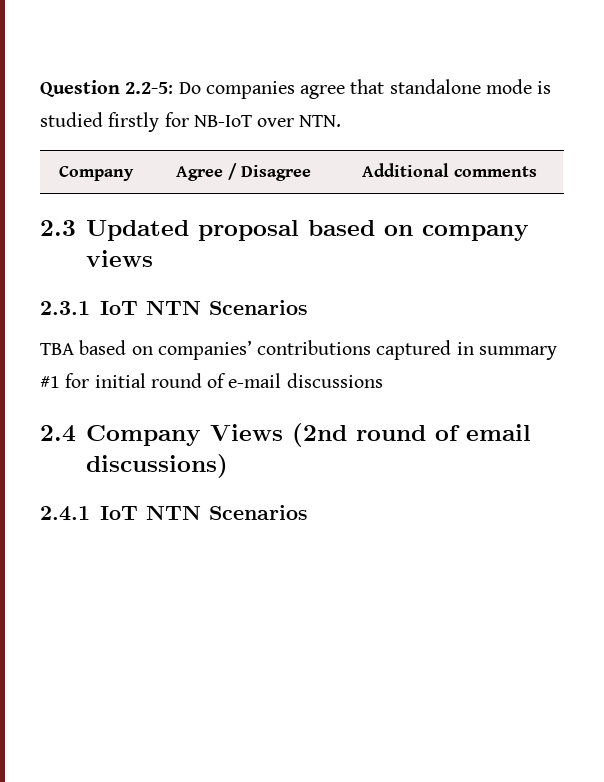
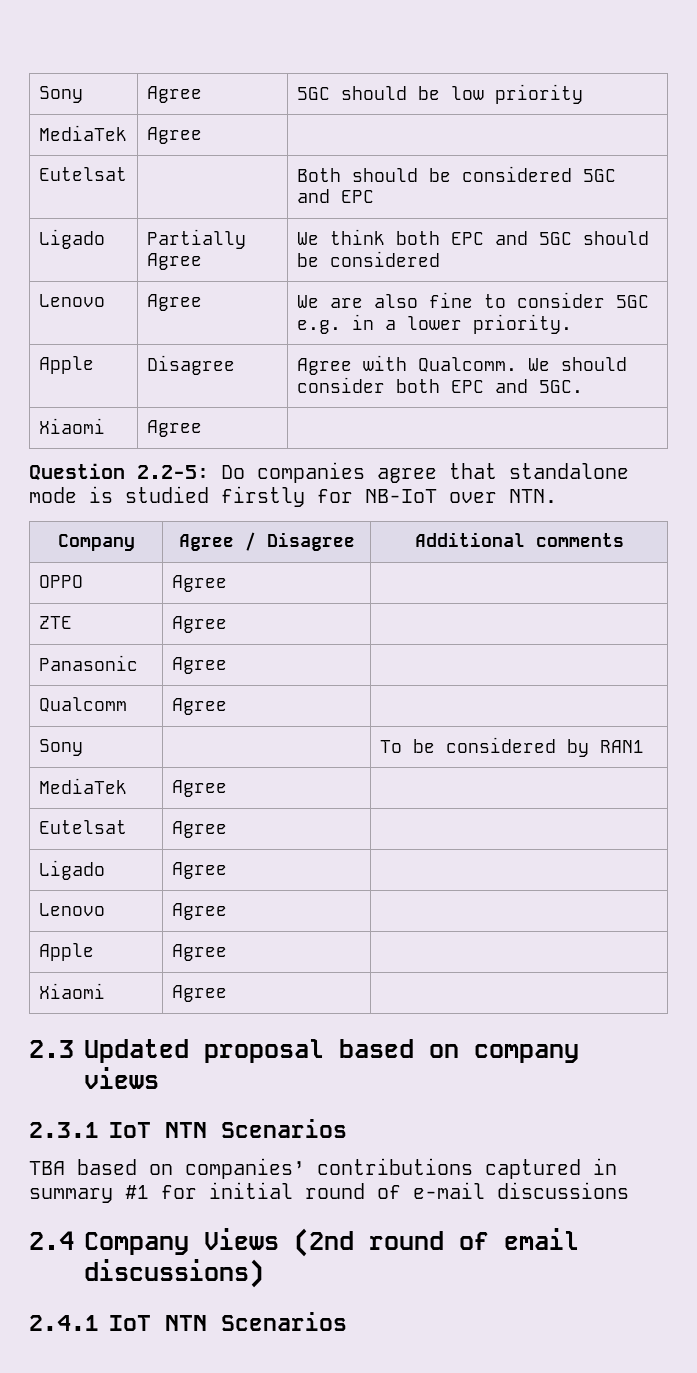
+ Sony | Agree | 5GC should be low priority
+ MediaTek | Agree |
+ Eutelsat | | Both should be considered 5GC and EPC
+ Ligado | Partially Agree | We think both EPC and 5GC should be considered
+ Lenovo | Agree | We are also fine to consider 5GC e.g. in a lower priority.
+ Apple | Disagree | Agree with Qualcomm. We should consider both EPC and 5GC.
+ Xiaomi | Agree |
+ OPPO | Agree |
+ ZTE | Agree |
+ Panasonic | Agree |
+ Qualcomm | Agree |
+ Sony | | To be considered by RAN1
+ MediaTek | Agree |
+ Eutelsat | Agree |
+ Ligado | Agree |
+ Lenovo | Agree |
+ Apple | Agree |
+ Xiaomi | Agree |

